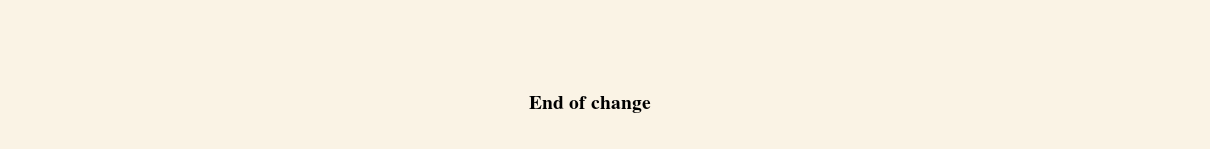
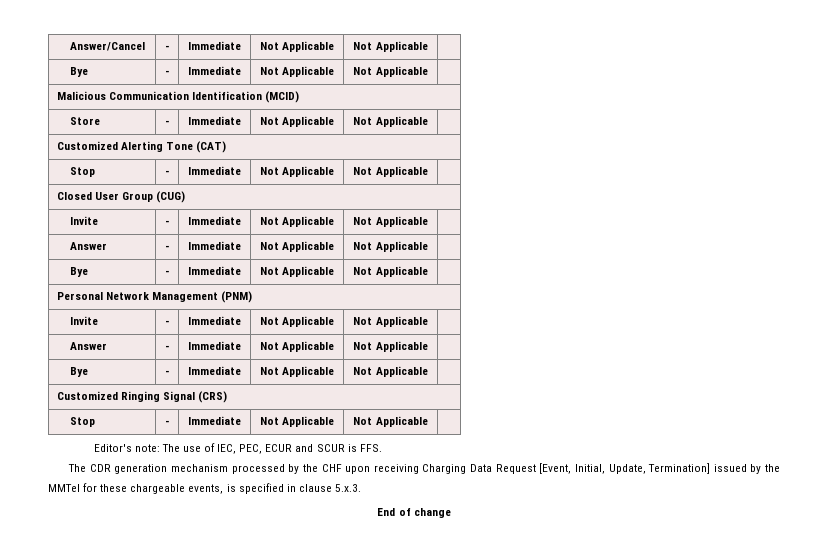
+ Answer/Cancel | - | Immediate | Not Applicable | Not Applicable |
+ Bye | - | Immediate | Not Applicable | Not Applicable |
+ Malicious Communication Identification (MCID)
+ Store | - | Immediate | Not Applicable | Not Applicable |
+ Customized Alerting Tone (CAT)
+ Stop | - | Immediate | Not Applicable | Not Applicable |
+ Closed User Group (CUG)
+ Invite | - | Immediate | Not Applicable | Not Applicable |
+ Answer | - | Immediate | Not Applicable | Not Applicable |
+ Bye | - | Immediate | Not Applicable | Not Applicable |
+ Personal Network Management (PNM)
+ Invite | - | Immediate | Not Applicable | Not Applicable |
+ Answer | - | Immediate | Not Applicable | Not Applicable |
+ Bye | - | Immediate | Not Applicable | Not Applicable |
+ Customized Ringing Signal (CRS)
+ Stop | - | Immediate | Not Applicable | Not Applicable |
+ Editor's note: The use of IEC, PEC, ECUR and SCUR is FFS.
+ The CDR generation mechanism processed by the CHF upon receiving Charging Data Request [Event, Initial, Update, Termination] issued by the MMTel for these chargeable events, is specified in clause 5.x.3.

